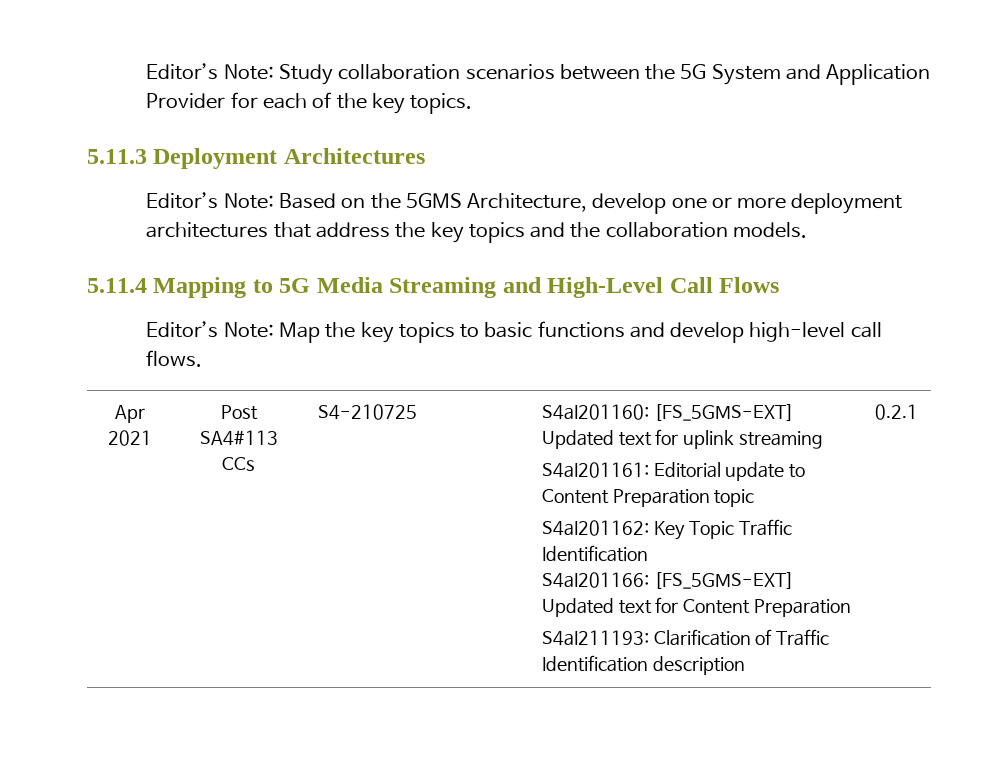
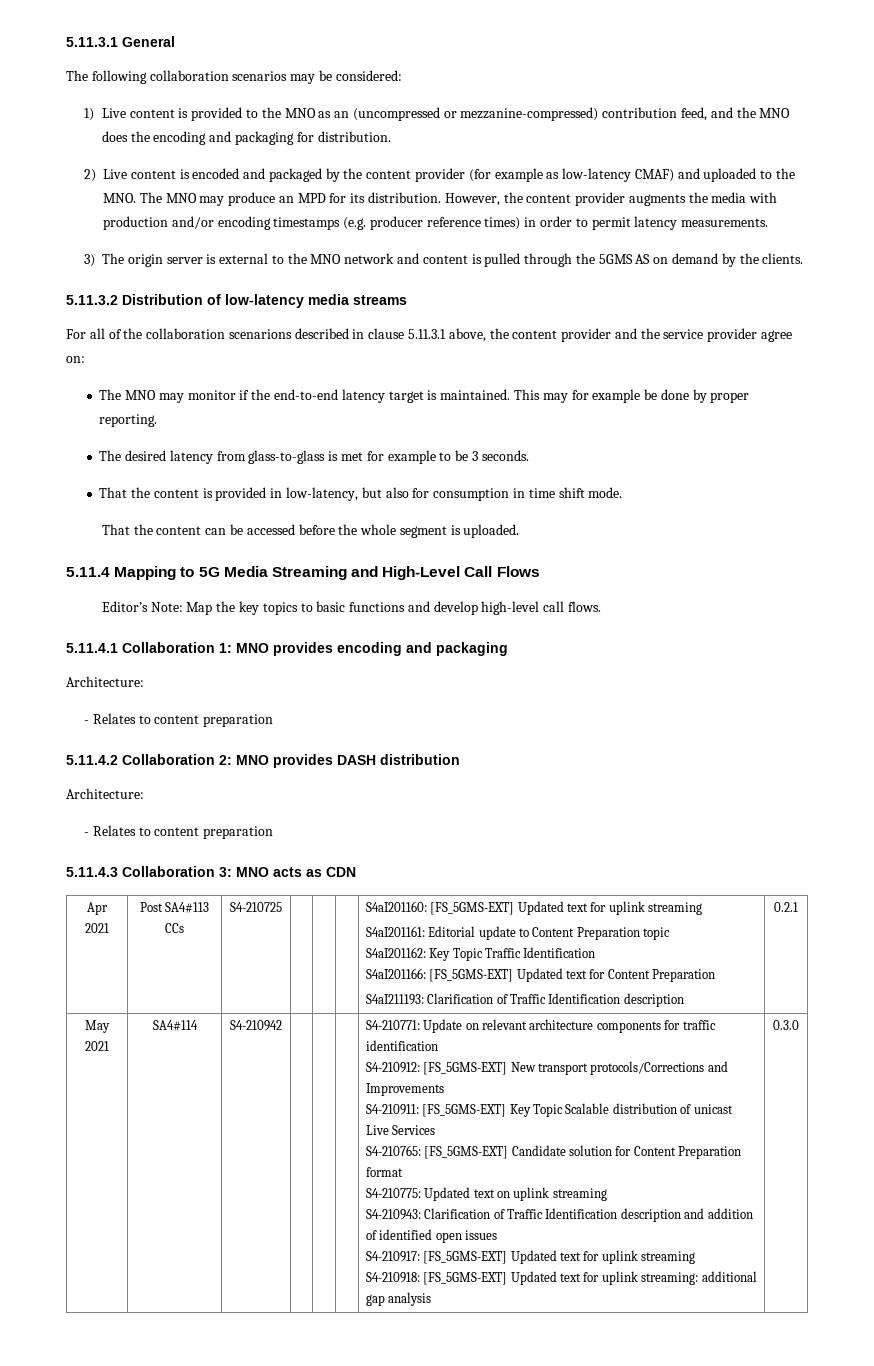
- Editor’s Note: Study collaboration scenarios between the 5G System and Application Provider for each of the key topics.
- 5.11.3 Deployment Architectures
- Editor’s Note: Based on the 5GMS Architecture, develop one or more deployment architectures that address the key topics and the collaboration models.
+ 5.11.3.1 General
+ The following collaboration scenarios may be considered:
+ 1) Live content is provided to the MNO as an (uncompressed or mezzanine-compressed) contribution feed, and the MNO does the encoding and packaging for distribution.
+ 2) Live content is encoded and packaged by the content provider (for example as low-latency CMAF) and uploaded to the MNO. The MNO may produce an MPD for its distribution. However, the content provider augments the media with production and/or encoding timestamps (e.g. producer reference times) in order to permit latency measurements.
+ 3) The origin server is external to the MNO network and content is pulled through the 5GMS AS on demand by the clients.
+ 5.11.3.2 Distribution of low-latency media streams
+ For all of the collaboration scenarions described in clause 5.11.3.1 above, the content provider and the service provider agree on:
+ The MNO may monitor if the end-to-end latency target is maintained. This may for example be done by proper reporting.
+ The desired latency from glass-to-glass is met for example to be 3 seconds.
+ That the content is provided in low-latency, but also for consumption in time shift mode.
+ That the content can be accessed before the whole segment is uploaded.
+ 5.11.4.1 Collaboration 1: MNO provides encoding and packaging
+ Architecture:
+ - Relates to content preparation
+ 5.11.4.2 Collaboration 2: MNO provides DASH distribution
+ Architecture:
+ - Relates to content preparation
+ 5.11.4.3 Collaboration 3: MNO acts as CDN
+ May 2021 | SA4#114 | S4-210942 | | | | S4-210771: Update on relevant architecture components for traffic identification
+ S4-210912: [FS_5GMS-EXT] New transport protocols/Corrections and Improvements
+ S4-210911: [FS_5GMS-EXT] Key Topic Scalable distribution of unicast Live Services
+ S4-210765: [FS_5GMS-EXT] Candidate solution for Content Preparation format
+ S4-210775: Updated text on uplink streaming
+ S4-210943: Clarification of Traffic Identification description and addition of identified open issues
+ S4-210917: [FS_5GMS-EXT] Updated text for uplink streaming
+ S4-210918: [FS_5GMS-EXT] Updated text for uplink streaming: additional gap analysis | 0.3.0

